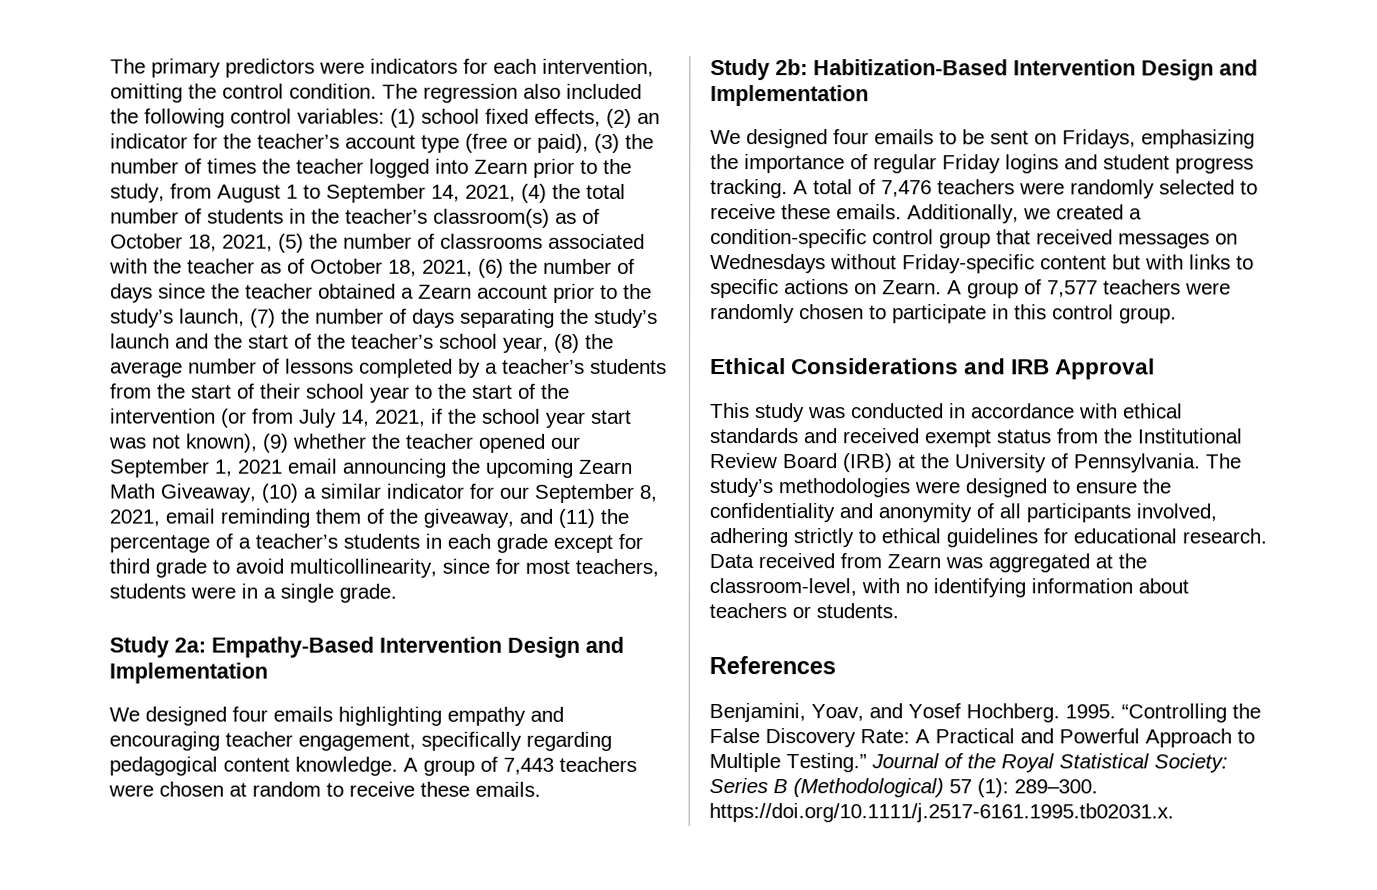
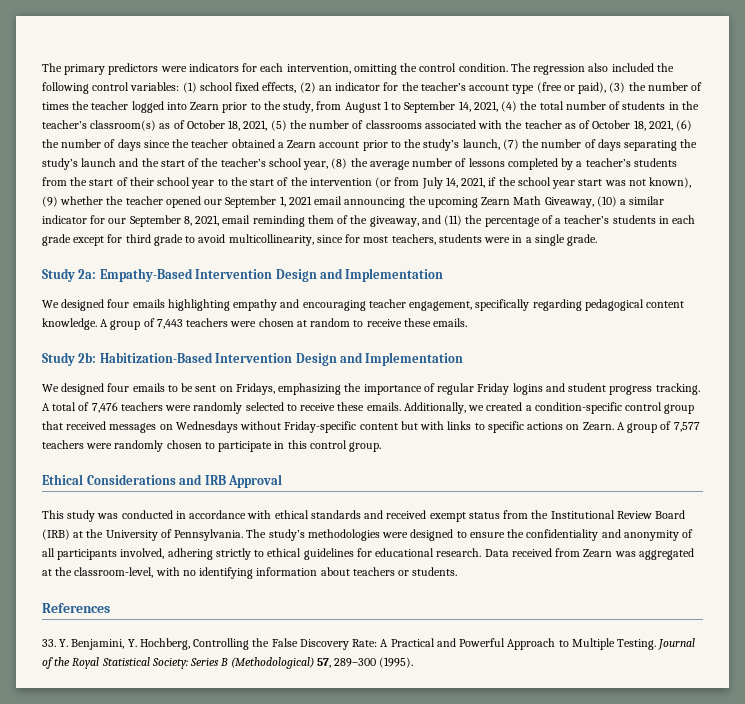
- Benjamini, Yoav, and Yosef Hochberg. 1995. “Controlling the False Discovery Rate: A Practical and Powerful Approach to Multiple Testing.”
+ 33. Y. Benjamini, Y. Hochberg, Controlling the False Discovery Rate: A Practical and Powerful Approach to Multiple Testing.
- Journal of the Royal Statistical Society: Series B (Methodological) 57 (1): 289–300. https://doi.org/10.1111/j.2517-6161.1995.tb02031.x.
+ Journal of the Royal Statistical Society: Series B (Methodological) 57, 289–300 (1995).

